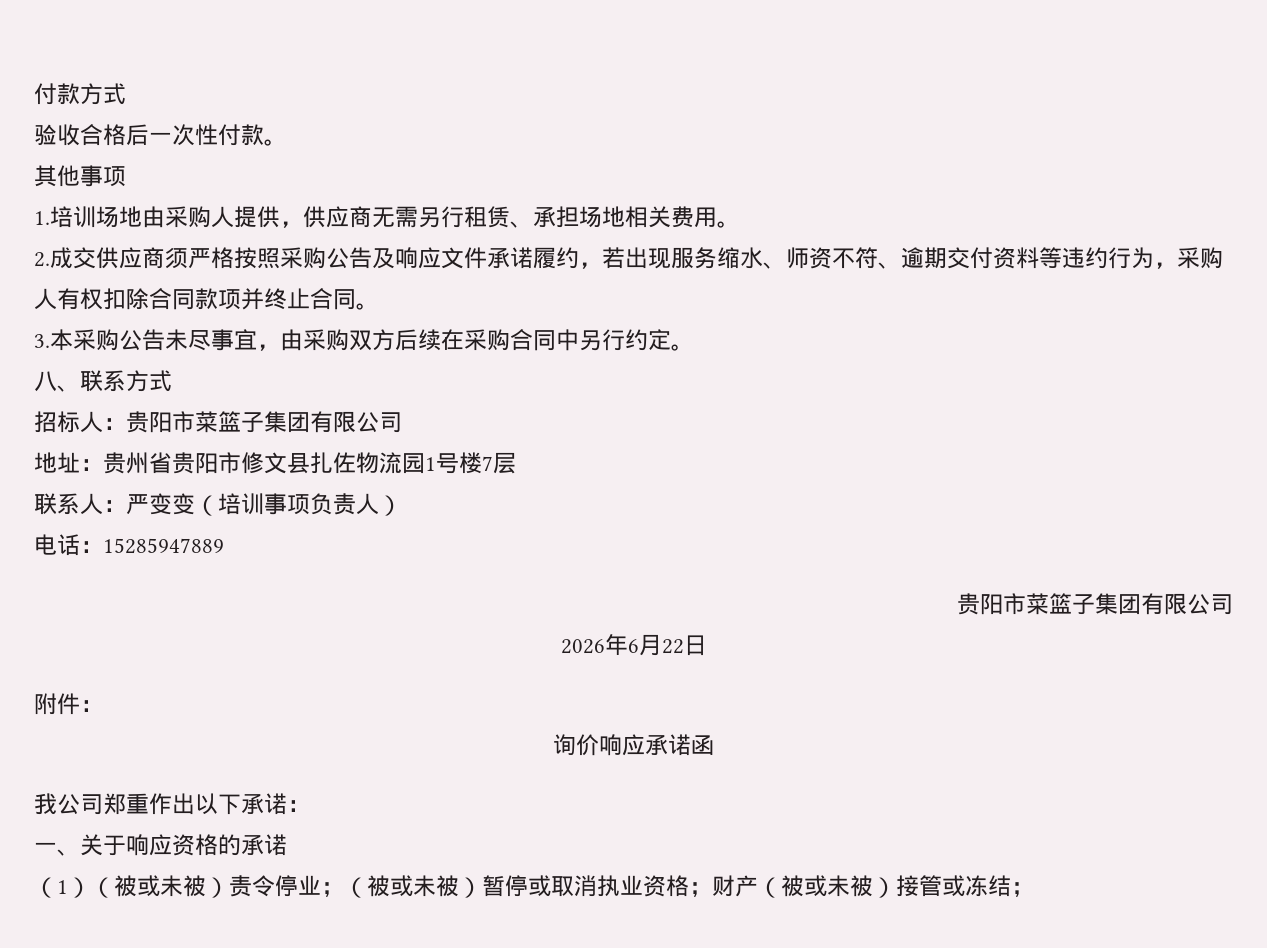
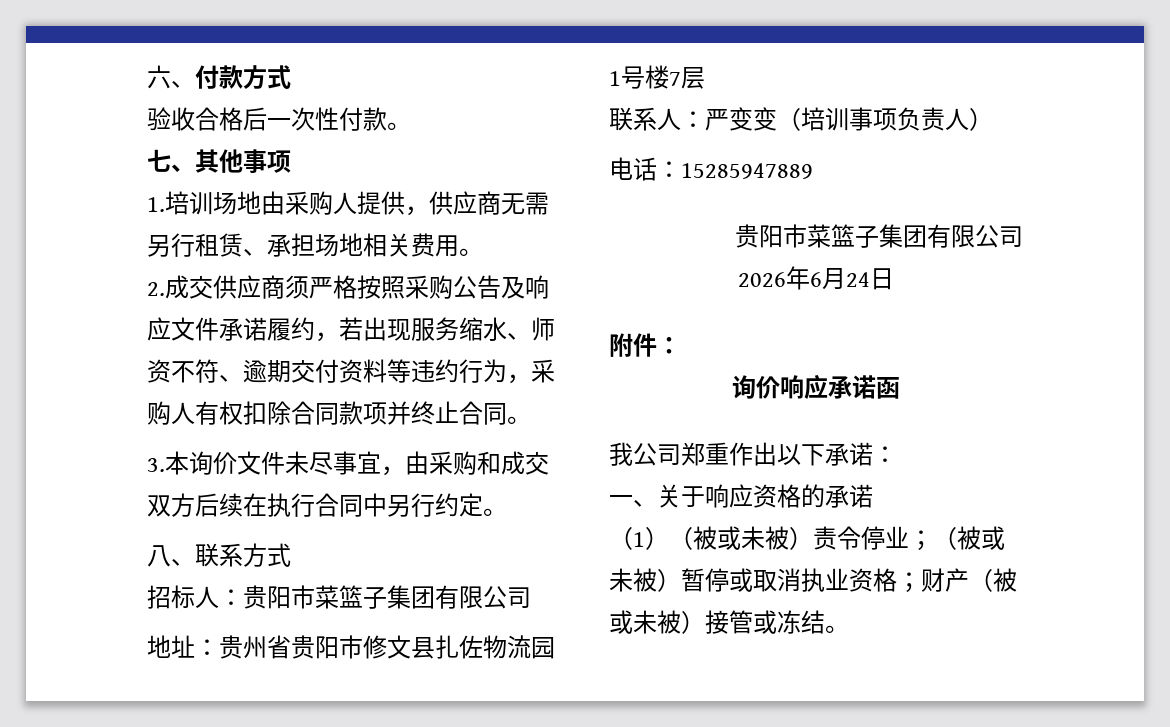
- 付款方式
+ 六、付款方式
- 其他事项
+ 七、其他事项
- 3.本采购公告未尽事宜，由采购双方后续在采购合同中另行约定。
+ 3.本询价文件未尽事宜，由采购和成交双方后续在执行合同中另行约定。
- 2026年6月22日
+ 2026年6月24日
- （1）（被或未被）责令停业；（被或未被）暂停或取消执业资格；财产（被或未被）接管或冻结；
+ （1）（被或未被）责令停业；（被或未被）暂停或取消执业资格；财产（被或未被）接管或冻结。

